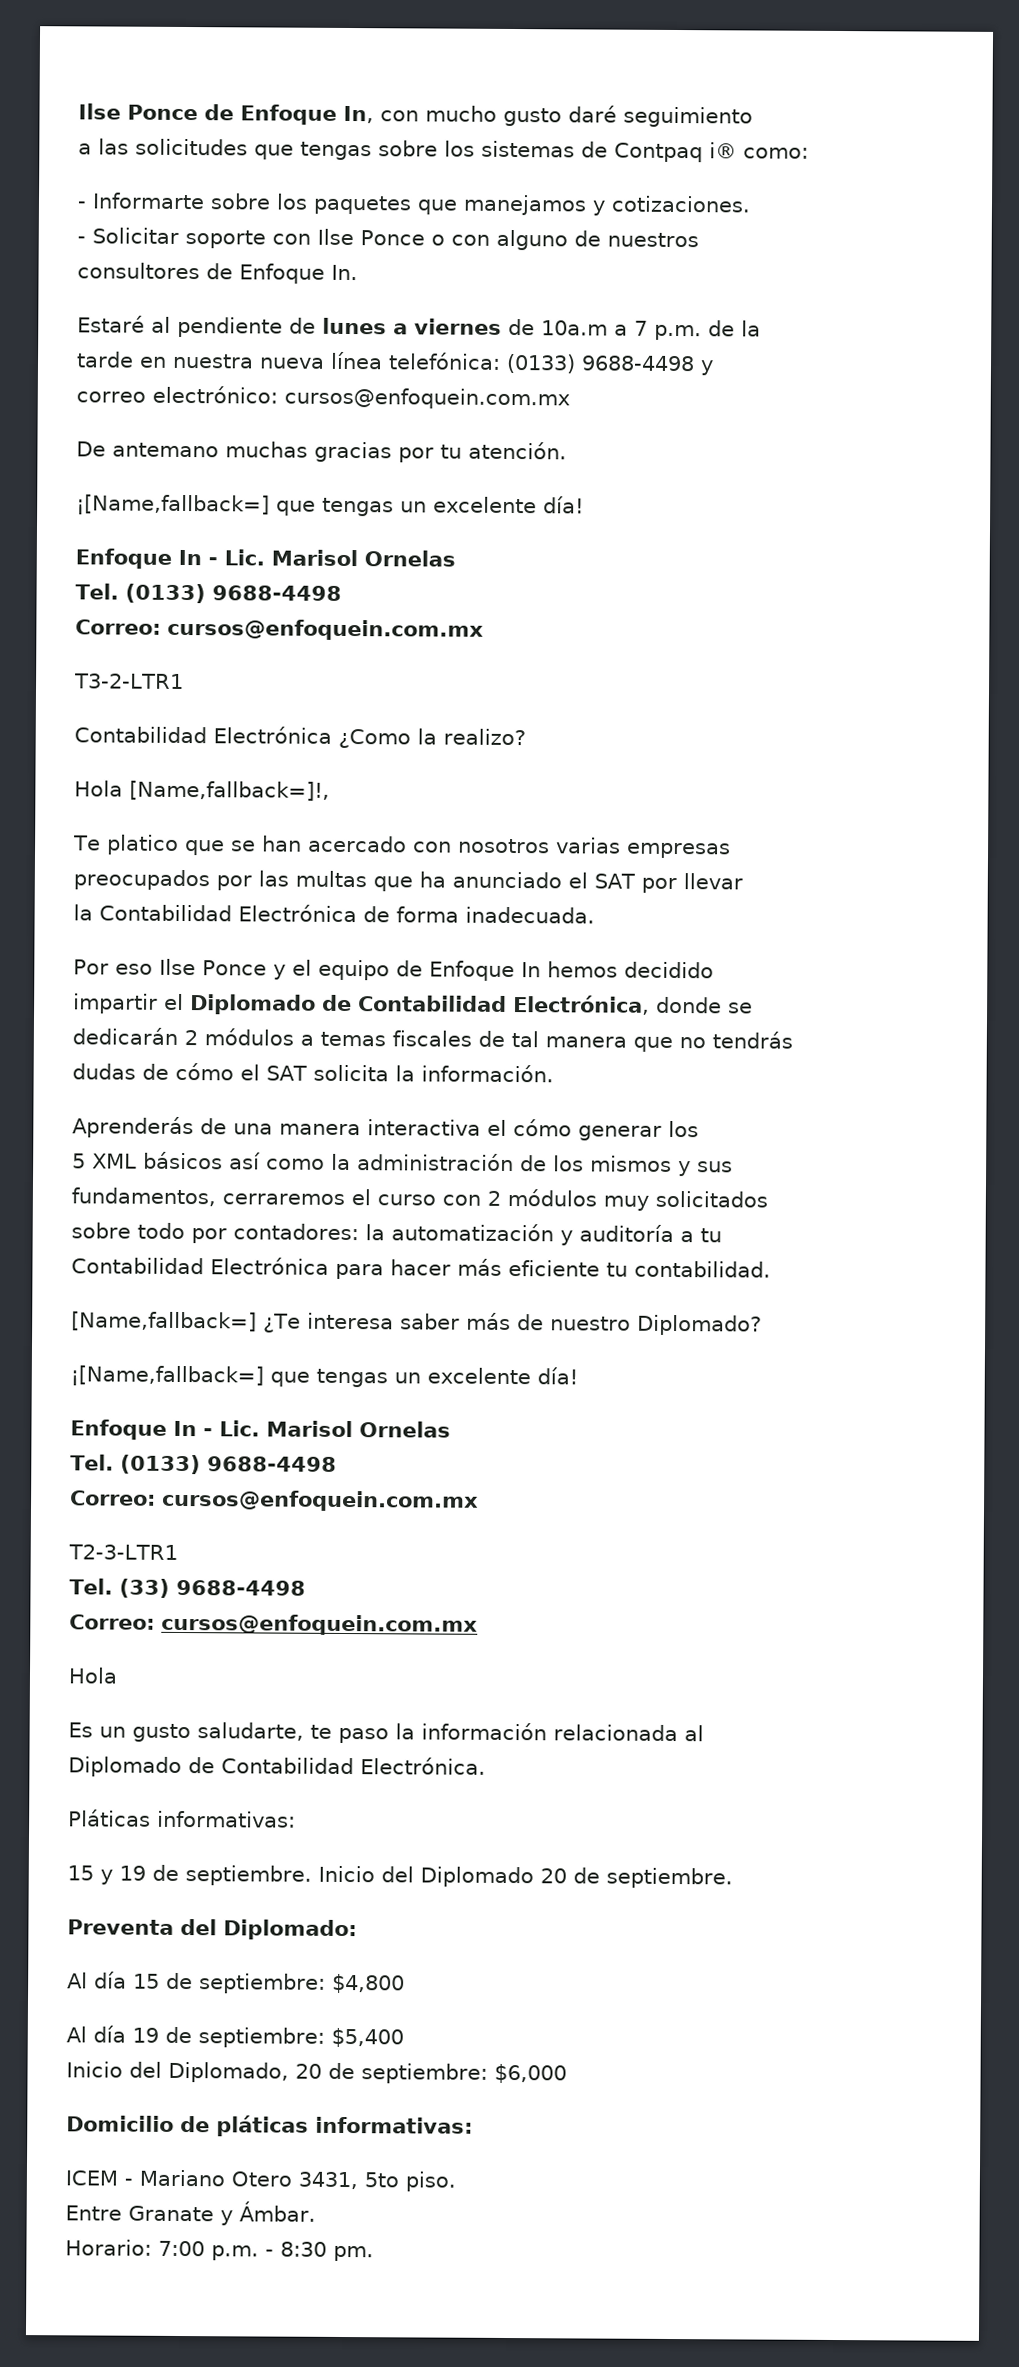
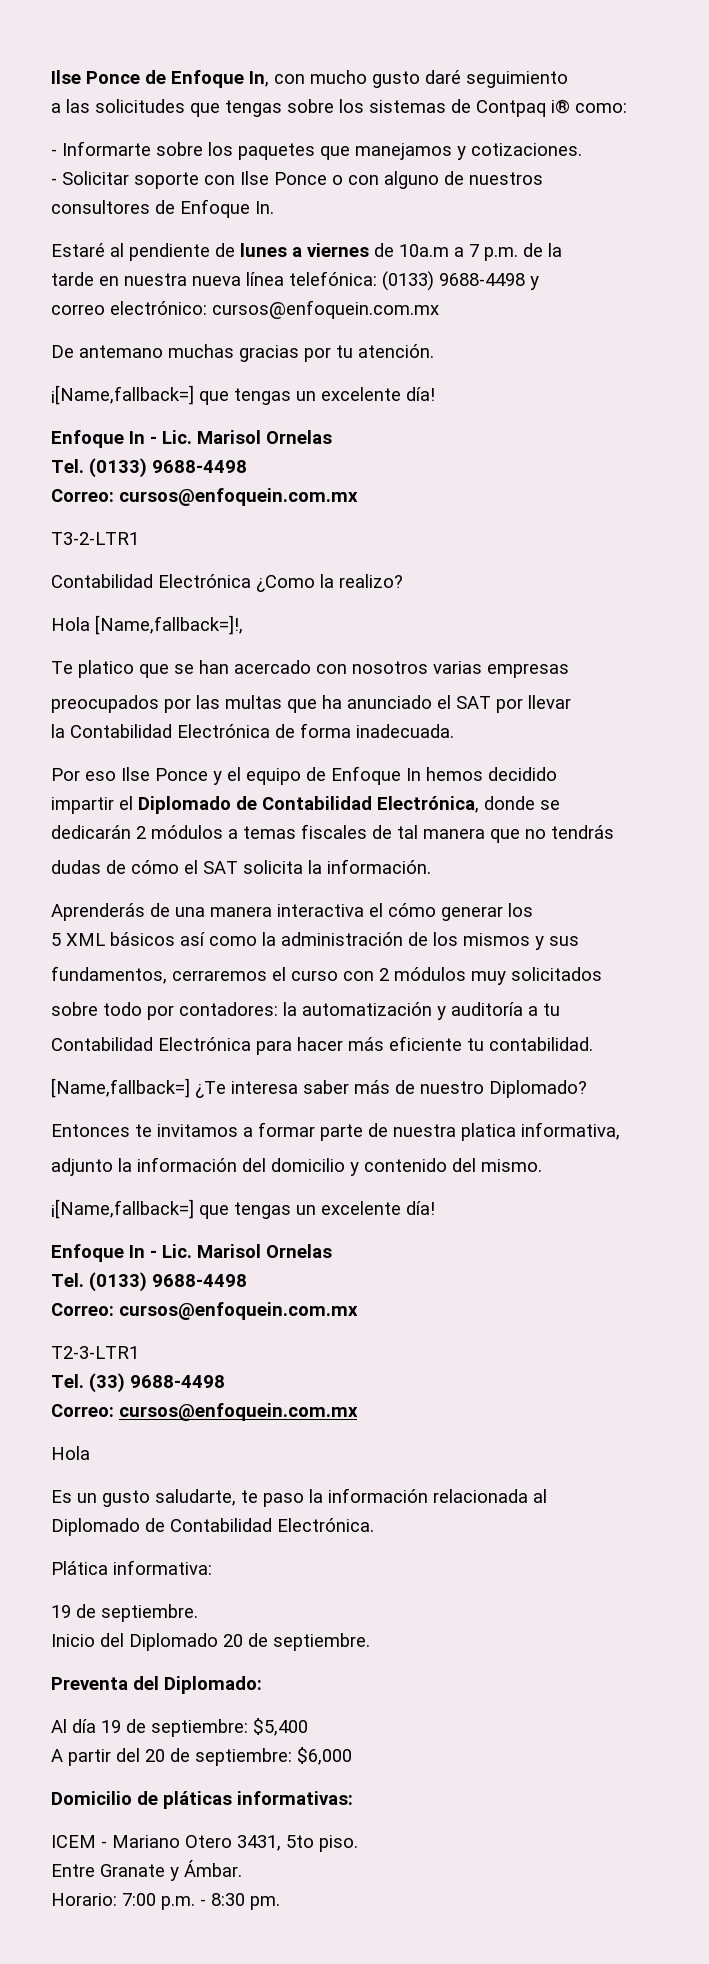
+ Entonces te invitamos a formar parte de nuestra platica informativa,
+ adjunto la información del domicilio y contenido del mismo.
- Pláticas informativas:
- 15 y 19 de septiembre. Inicio del Diplomado 20 de septiembre.
+ Plática informativa:
+ 19 de septiembre.
+ Inicio del Diplomado 20 de septiembre.
- Al día 15 de septiembre: $4,800
- Inicio del Diplomado, 20 de septiembre: $6,000
+ A partir del 20 de septiembre: $6,000

